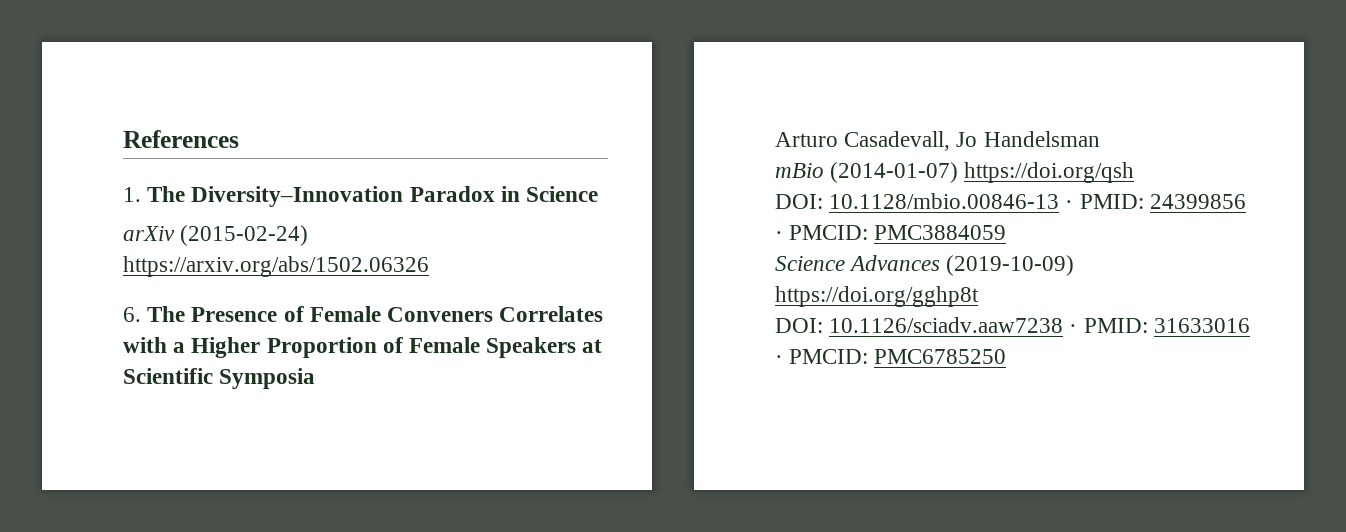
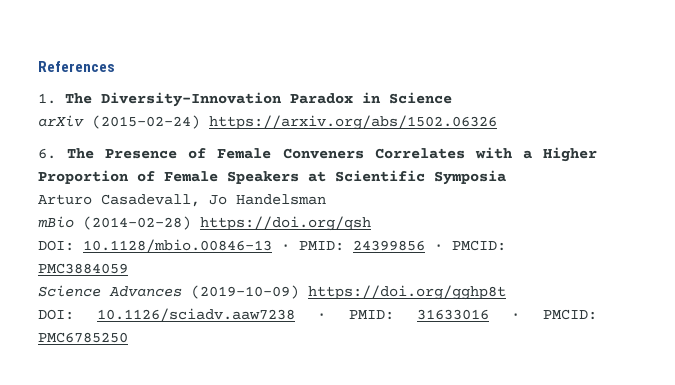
- mBio (2014-01-07) https://doi.org/qsh
+ mBio (2014-02-28) https://doi.org/qsh

